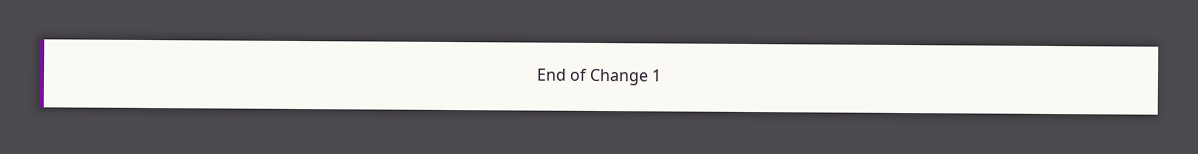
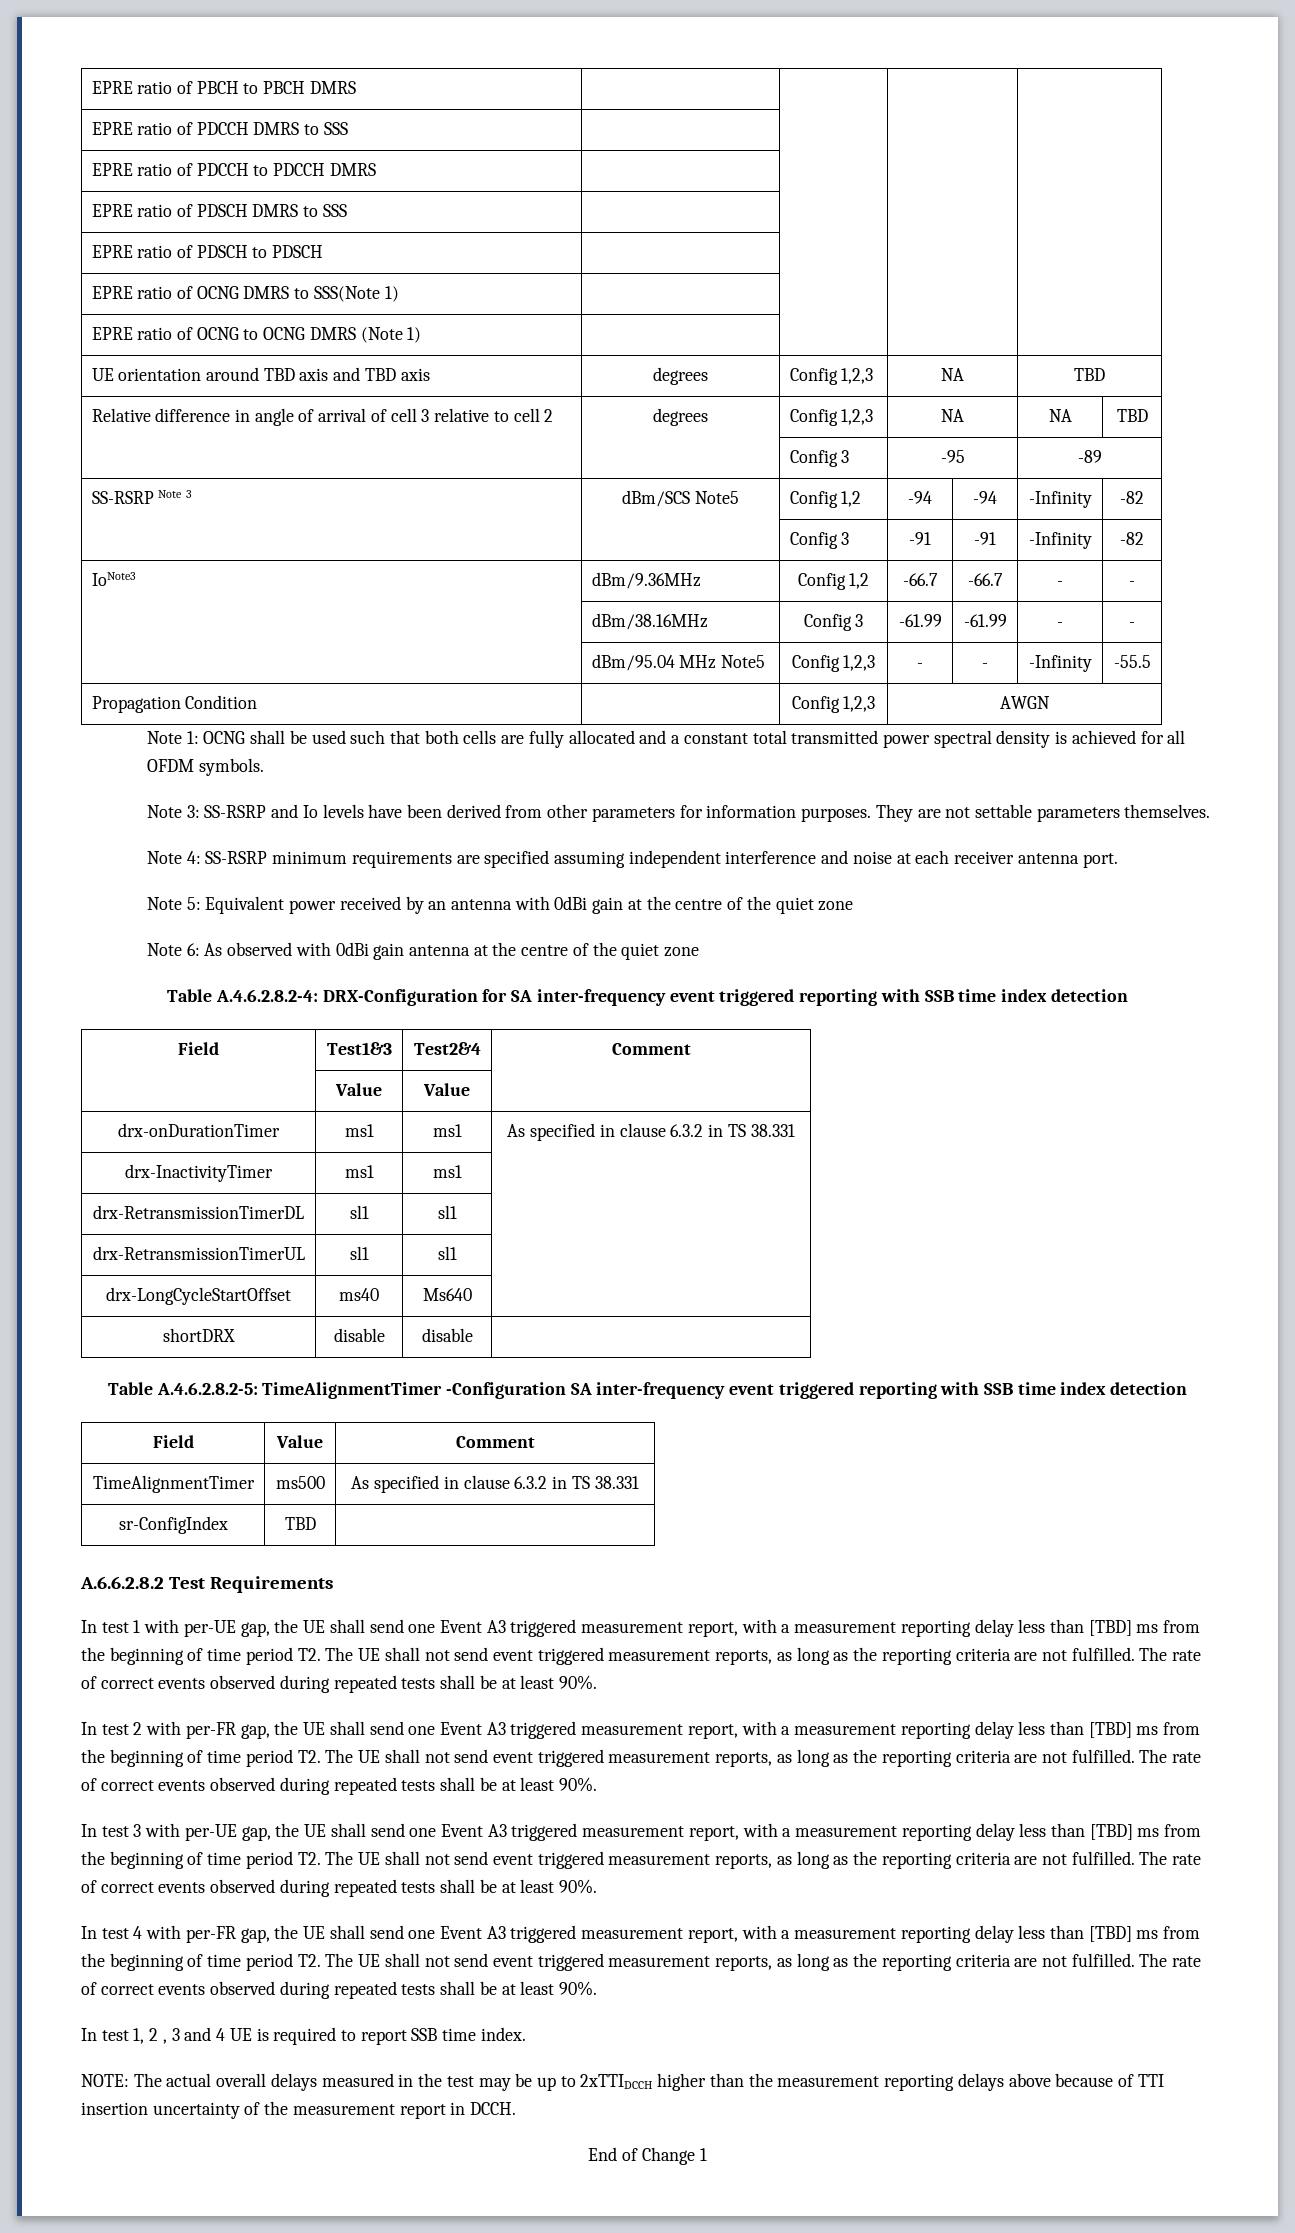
+ EPRE ratio of PBCH to PBCH DMRS | | | |
+ EPRE ratio of PDCCH DMRS to SSS | | | |
+ EPRE ratio of PDCCH to PDCCH DMRS | | | |
+ EPRE ratio of PDSCH DMRS to SSS | | | |
+ EPRE ratio of PDSCH to PDSCH | | | |
+ EPRE ratio of OCNG DMRS to SSS(Note 1) | | | |
+ EPRE ratio of OCNG to OCNG DMRS (Note 1) | | | |
+ UE orientation around TBD axis and TBD axis | degrees | Config 1,2,3 | NA | TBD
+ Relative difference in angle of arrival of cell 3 relative to cell 2 | degrees | Config 1,2,3 | NA | NA | TBD
+ | | Config 3 | -95 | -89
+ SS-RSRP Note 3 | dBm/SCS Note5 | Config 1,2 | -94 | -94 | -Infinity | -82
+ | | Config 3 | -91 | -91 | -Infinity | -82
+ IoNote3 | dBm/9.36MHz | Config 1,2 | -66.7 | -66.7 | - | -
+ | dBm/38.16MHz | Config 3 | -61.99 | -61.99 | - | -
+ | dBm/95.04 MHz Note5 | Config 1,2,3 | - | - | -Infinity | -55.5
+ Propagation Condition | | Config 1,2,3 | AWGN
+ Note 1: OCNG shall be used such that both cells are fully allocated and a constant total transmitted power spectral density is achieved for all OFDM symbols.
+ Note 3: SS-RSRP and Io levels have been derived from other parameters for information purposes. They are not settable parameters themselves.
+ Note 4: SS-RSRP minimum requirements are specified assuming independent interference and noise at each receiver antenna port.
+ Note 5: Equivalent power received by an antenna with 0dBi gain at the centre of the quiet zone
+ Note 6: As observed with 0dBi gain antenna at the centre of the quiet zone
+ Table A.4.6.2.8.2-4: DRX-Configuration for SA inter-frequency event triggered reporting with SSB time index detection
+ Field | Test1&3 | Test2&4 | Comment
+ | Value | Value |
+ drx-onDurationTimer | ms1 | ms1 | As specified in clause 6.3.2 in TS 38.331
+ drx-InactivityTimer | ms1 | ms1 |
+ drx-RetransmissionTimerDL | sl1 | sl1 |
+ drx-RetransmissionTimerUL | sl1 | sl1 |
+ drx-LongCycleStartOffset | ms40 | Ms640 |
+ shortDRX | disable | disable |
+ Table A.4.6.2.8.2-5: TimeAlignmentTimer -Configuration SA inter-frequency event triggered reporting with SSB time index detection
+ Field | Value | Comment
+ TimeAlignmentTimer | ms500 | As specified in clause 6.3.2 in TS 38.331
+ sr-ConfigIndex | TBD |
+ A.6.6.2.8.2 Test Requirements
+ In test 1 with per-UE gap, the UE shall send one Event A3 triggered measurement report, with a measurement reporting delay less than [TBD] ms from the beginning of time period T2. The UE shall not send event triggered measurement reports, as long as the reporting criteria are not fulfilled. The rate of correct events observed during repeated tests shall be at least 90%.
+ In test 2 with per-FR gap, the UE shall send one Event A3 triggered measurement report, with a measurement reporting delay less than [TBD] ms from the beginning of time period T2. The UE shall not send event triggered measurement reports, as long as the reporting criteria are not fulfilled. The rate of correct events observed during repeated tests shall be at least 90%.
+ In test 3 with per-UE gap, the UE shall send one Event A3 triggered measurement report, with a measurement reporting delay less than [TBD] ms from the beginning of time period T2. The UE shall not send event triggered measurement reports, as long as the reporting criteria are not fulfilled. The rate of correct events observed during repeated tests shall be at least 90%.
+ In test 4 with per-FR gap, the UE shall send one Event A3 triggered measurement report, with a measurement reporting delay less than [TBD] ms from the beginning of time period T2. The UE shall not send event triggered measurement reports, as long as the reporting criteria are not fulfilled. The rate of correct events observed during repeated tests shall be at least 90%.
+ In test 1, 2 , 3 and 4 UE is required to report SSB time index.
+ NOTE: The actual overall delays measured in the test may be up to 2xTTIDCCH higher than the measurement reporting delays above because of TTI insertion uncertainty of the measurement report in DCCH.

